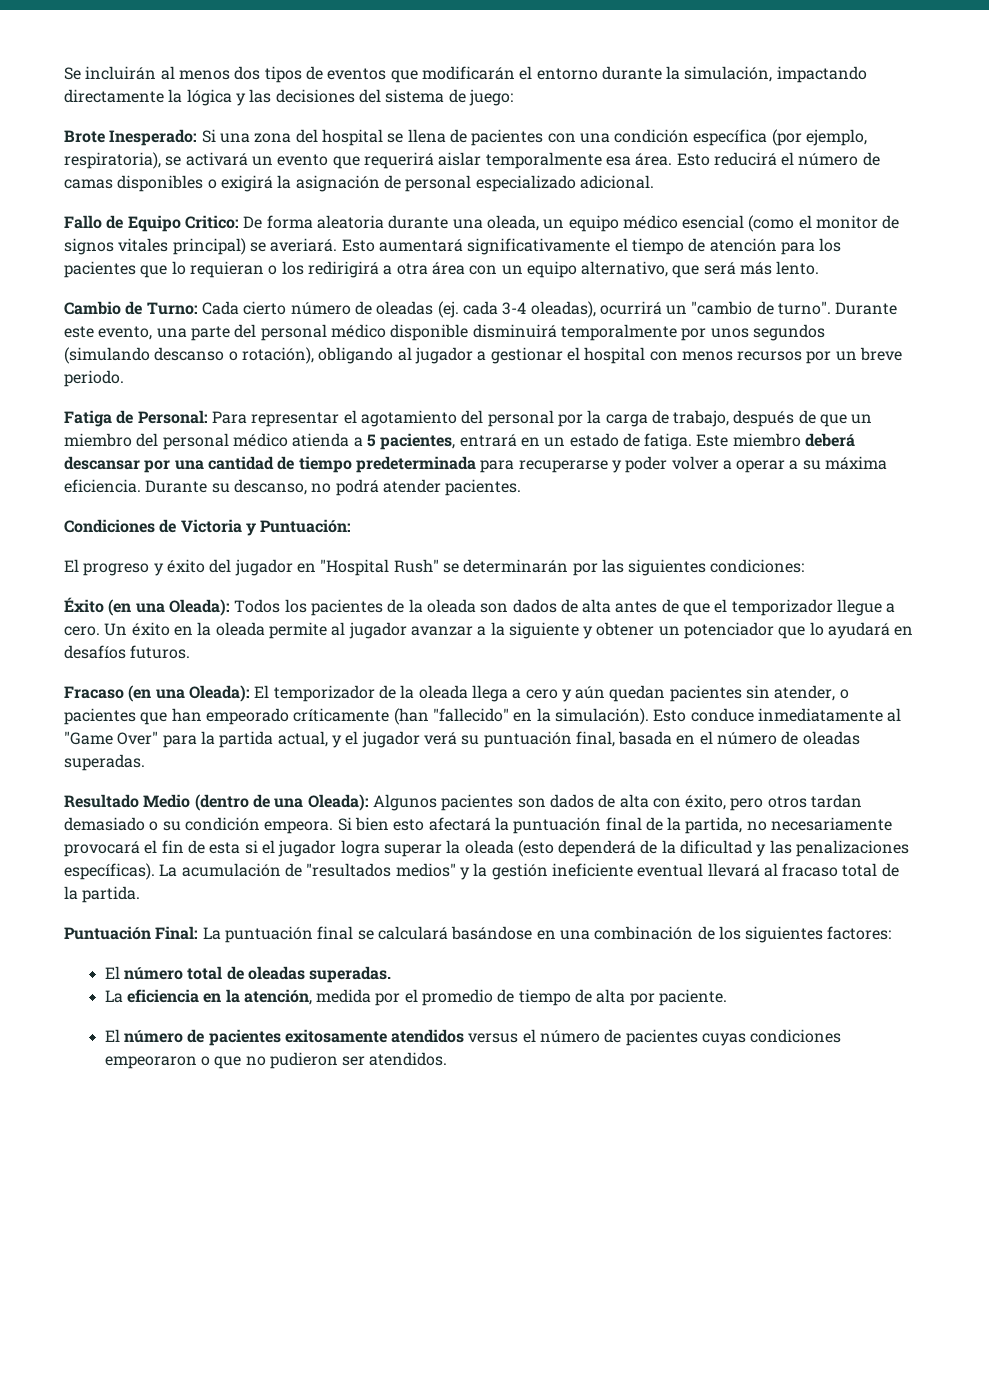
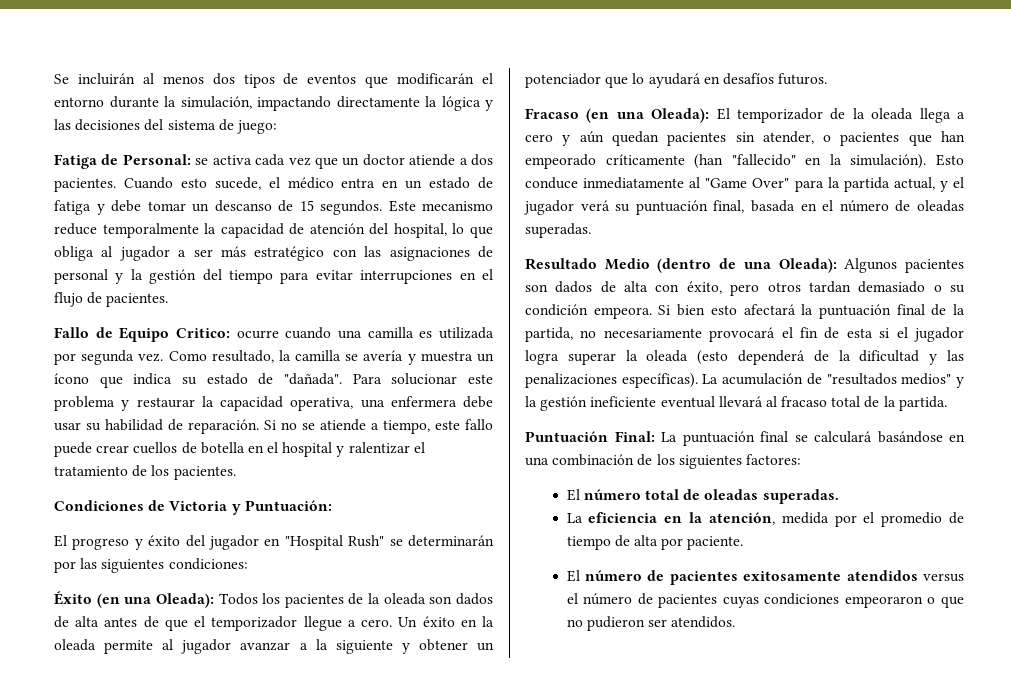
- Brote Inesperado: Si una zona del hospital se llena de pacientes con una condición específica (por ejemplo, respiratoria), se activará un evento que requerirá aislar temporalmente esa área. Esto reducirá el número de camas disponibles o exigirá la asignación de personal especializado adicional.
- Fallo de Equipo Critico: De forma aleatoria durante una oleada, un equipo médico esencial (como el monitor de signos vitales principal) se averiará. Esto aumentará significativamente el tiempo de atención para los pacientes que lo requieran o los redirigirá a otra área con un equipo alternativo, que será más lento.
- Cambio de Turno: Cada cierto número de oleadas (ej. cada 3-4 oleadas), ocurrirá un "cambio de turno". Durante este evento, una parte del personal médico disponible disminuirá temporalmente por unos segundos (simulando descanso o rotación), obligando al jugador a gestionar el hospital con menos recursos por un breve periodo.
- Fatiga de Personal: Para representar el agotamiento del personal por la carga de trabajo, después de que un miembro del personal médico atienda a 5 pacientes, entrará en un estado de fatiga. Este miembro deberá descansar por una cantidad de tiempo predeterminada para recuperarse y poder volver a operar a su máxima eficiencia. Durante su descanso, no podrá atender pacientes.
+ Fatiga de Personal: se activa cada vez que un doctor atiende a dos pacientes. Cuando esto sucede, el médico entra en un estado de fatiga y debe tomar un descanso de 15 segundos. Este mecanismo reduce temporalmente la capacidad de atención del hospital, lo que obliga al jugador a ser más estratégico con las asignaciones de personal y la gestión del tiempo para evitar interrupciones en el flujo de pacientes.
+ Fallo de Equipo Critico: ocurre cuando una camilla es utilizada por segunda vez. Como resultado, la camilla se avería y muestra un ícono que indica su estado de "dañada". Para solucionar este problema y restaurar la capacidad operativa, una enfermera debe usar su habilidad de reparación. Si no se atiende a tiempo, este fallo puede crear cuellos de botella en el hospital y ralentizar el tratamiento de los pacientes.

